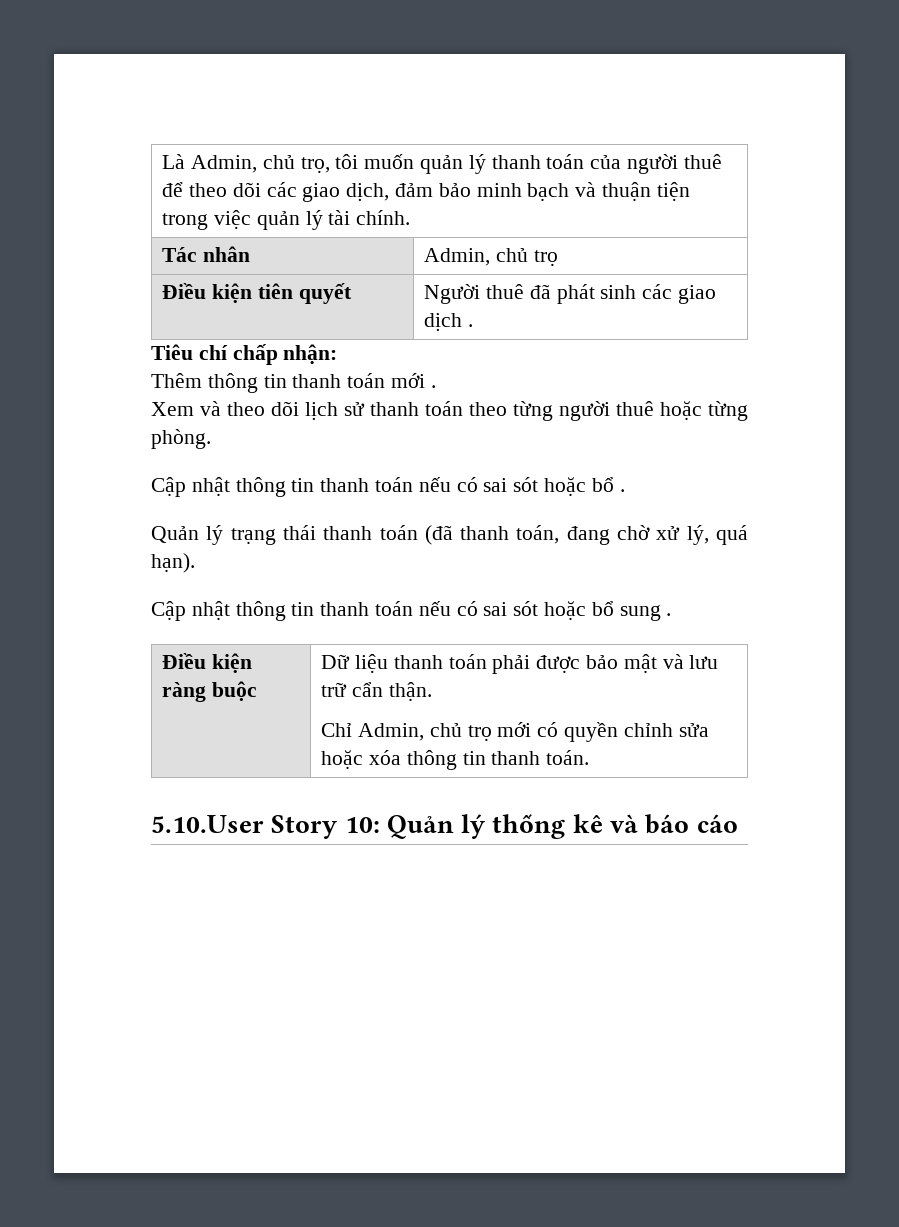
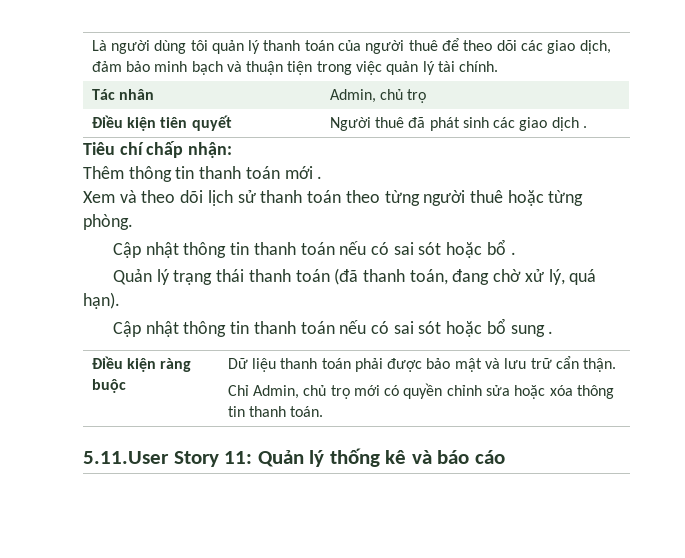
- Là Admin, chủ trọ, tôi muốn quản lý thanh toán của người thuê để theo dõi các giao dịch, đảm bảo minh bạch và thuận tiện trong việc quản lý tài chính.
+ Là người dùng tôi quản lý thanh toán của người thuê để theo dõi các giao dịch, đảm bảo minh bạch và thuận tiện trong việc quản lý tài chính.
- 5.10.User Story 10: Quản lý thống kê và báo cáo
+ 5.11.User Story 11: Quản lý thống kê và báo cáo

